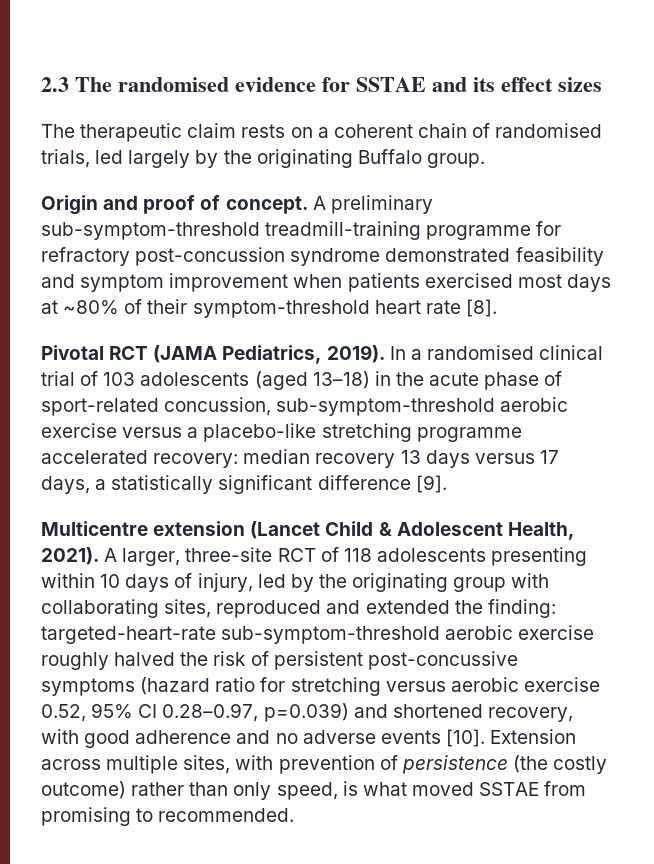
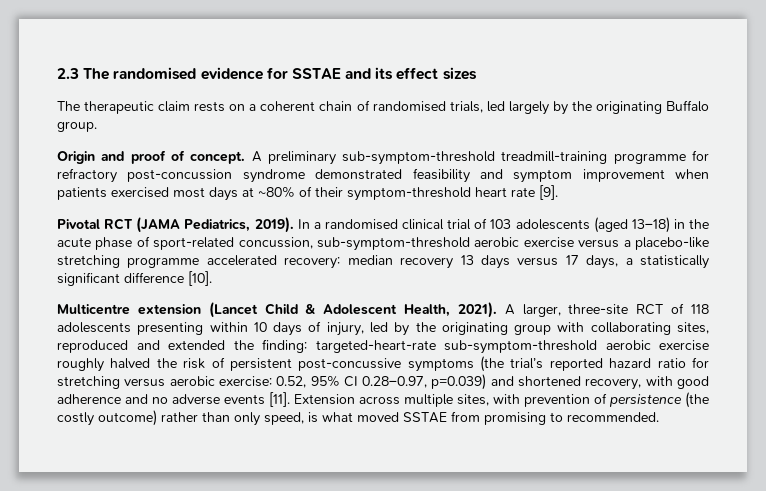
- A preliminary sub-symptom-threshold treadmill-training programme for refractory post-concussion syndrome demonstrated feasibility and symptom improvement when patients exercised most days at ~80% of their symptom-threshold heart rate [8].
+ A preliminary sub-symptom-threshold treadmill-training programme for refractory post-concussion syndrome demonstrated feasibility and symptom improvement when patients exercised most days at ~80% of their symptom-threshold heart rate [9].
- In a randomised clinical trial of 103 adolescents (aged 13–18) in the acute phase of sport-related concussion, sub-symptom-threshold aerobic exercise versus a placebo-like stretching programme accelerated recovery: median recovery 13 days versus 17 days, a statistically significant difference [9].
+ In a randomised clinical trial of 103 adolescents (aged 13–18) in the acute phase of sport-related concussion, sub-symptom-threshold aerobic exercise versus a placebo-like stretching programme accelerated recovery: median recovery 13 days versus 17 days, a statistically significant difference [10].
- A larger, three-site RCT of 118 adolescents presenting within 10 days of injury, led by the originating group with collaborating sites, reproduced and extended the finding: targeted-heart-rate sub-symptom-threshold aerobic exercise roughly halved the risk of persistent post-concussive symptoms (hazard ratio for stretching versus aerobic exercise 0.52, 95% CI 0.28–0.97, p=0.039) and shortened recovery, with good adherence and no adverse events [10].
+ A larger, three-site RCT of 118 adolescents presenting within 10 days of injury, led by the originating group with collaborating sites, reproduced and extended the finding: targeted-heart-rate sub-symptom-threshold aerobic exercise roughly halved the risk of persistent post-concussive symptoms (the trial’s reported hazard ratio for stretching versus aerobic exercise: 0.52, 95% CI 0.28–0.97, p=0.039) and shortened recovery, with good adherence and no adverse events [11].

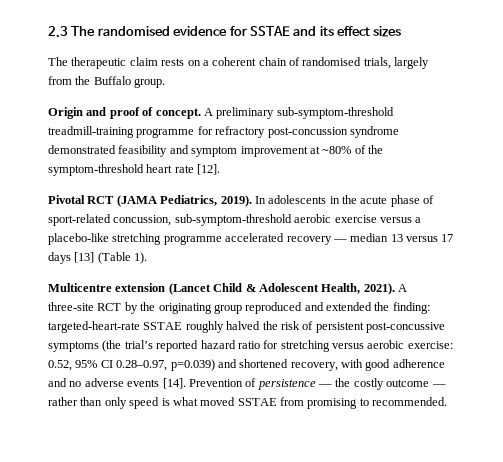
- The therapeutic claim rests on a coherent chain of randomised trials, led largely by the originating Buffalo group.
+ The therapeutic claim rests on a coherent chain of randomised trials, largely from the Buffalo group.
- A preliminary sub-symptom-threshold treadmill-training programme for refractory post-concussion syndrome demonstrated feasibility and symptom improvement when patients exercised most days at ~80% of their symptom-threshold heart rate [9].
+ A preliminary sub-symptom-threshold treadmill-training programme for refractory post-concussion syndrome demonstrated feasibility and symptom improvement at ~80% of the symptom-threshold heart rate [12].
- In a randomised clinical trial of 103 adolescents (aged 13–18) in the acute phase of sport-related concussion, sub-symptom-threshold aerobic exercise versus a placebo-like stretching programme accelerated recovery: median recovery 13 days versus 17 days, a statistically significant difference [10].
+ In adolescents in the acute phase of sport-related concussion, sub-symptom-threshold aerobic exercise versus a placebo-like stretching programme accelerated recovery — median 13 versus 17 days [13] (Table 1).
- A larger, three-site RCT of 118 adolescents presenting within 10 days of injury, led by the originating group with collaborating sites, reproduced and extended the finding: targeted-heart-rate sub-symptom-threshold aerobic exercise roughly halved the risk of persistent post-concussive symptoms (the trial’s reported hazard ratio for stretching versus aerobic exercise: 0.52, 95% CI 0.28–0.97, p=0.039) and shortened recovery, with good adherence and no adverse events [11]. Extension across multiple sites, with prevention of persistence (the costly outcome) rather than only speed, is what moved SSTAE from promising to recommended.
+ A three-site RCT by the originating group reproduced and extended the finding: targeted-heart-rate SSTAE roughly halved the risk of persistent post-concussive symptoms (the trial’s reported hazard ratio for stretching versus aerobic exercise: 0.52, 95% CI 0.28–0.97, p=0.039) and shortened recovery, with good adherence and no adverse events [14]. Prevention of persistence — the costly outcome — rather than only speed is what moved SSTAE from promising to recommended.

